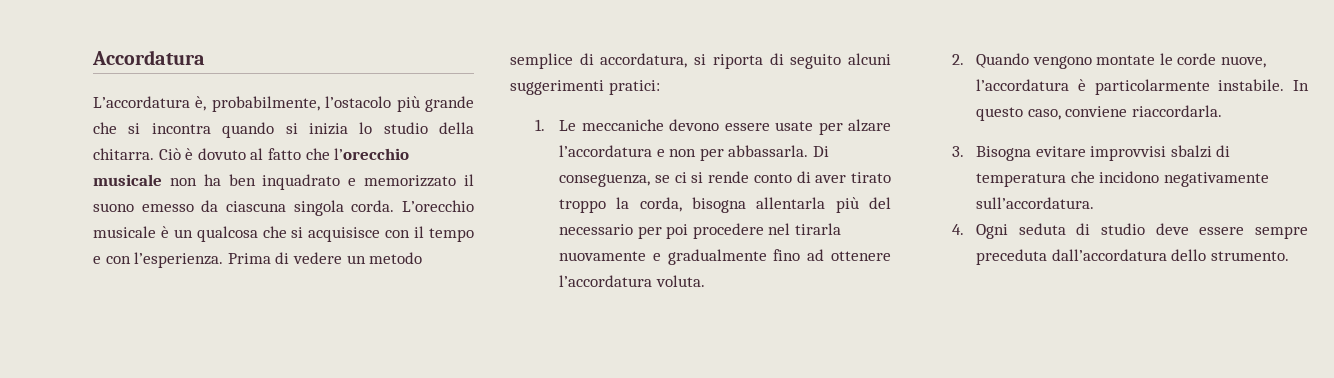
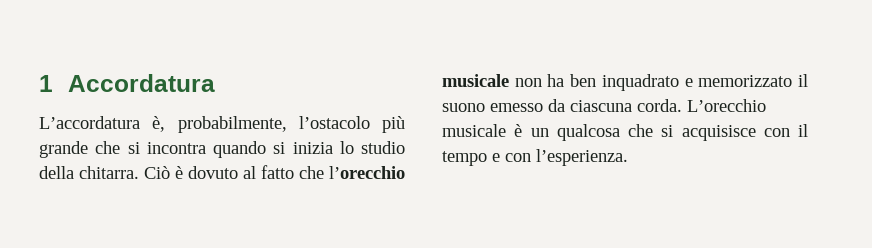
- Accordatura
+ 1 Accordatura
- Ciò è dovuto al fatto che l’orecchio musicale non ha ben inquadrato e memorizzato il suono emesso da ciascuna singola corda.
+ Ciò è dovuto al fatto che l’orecchio musicale non ha ben inquadrato e memorizzato il suono emesso da ciascuna corda.
- Prima di vedere un metodo semplice di accordatura, si riporta di seguito alcuni suggerimenti pratici:
- 1. Le meccaniche devono essere usate per alzare l’accordatura e non per abbassarla. Di conseguenza, se ci si rende conto di aver tirato troppo la corda, bisogna allentarla più del necessario per poi procedere nel tirarla nuovamente e gradualmente fino ad ottenere l’accordatura voluta.
- 2. Quando vengono montate le corde nuove, l’accordatura è particolarmente instabile. In questo caso, conviene riaccordarla.
- 3. Bisogna evitare improvvisi sbalzi di temperatura che incidono negativamente sull’accordatura.
- 4. Ogni seduta di studio deve essere sempre preceduta dall’accordatura dello strumento.

